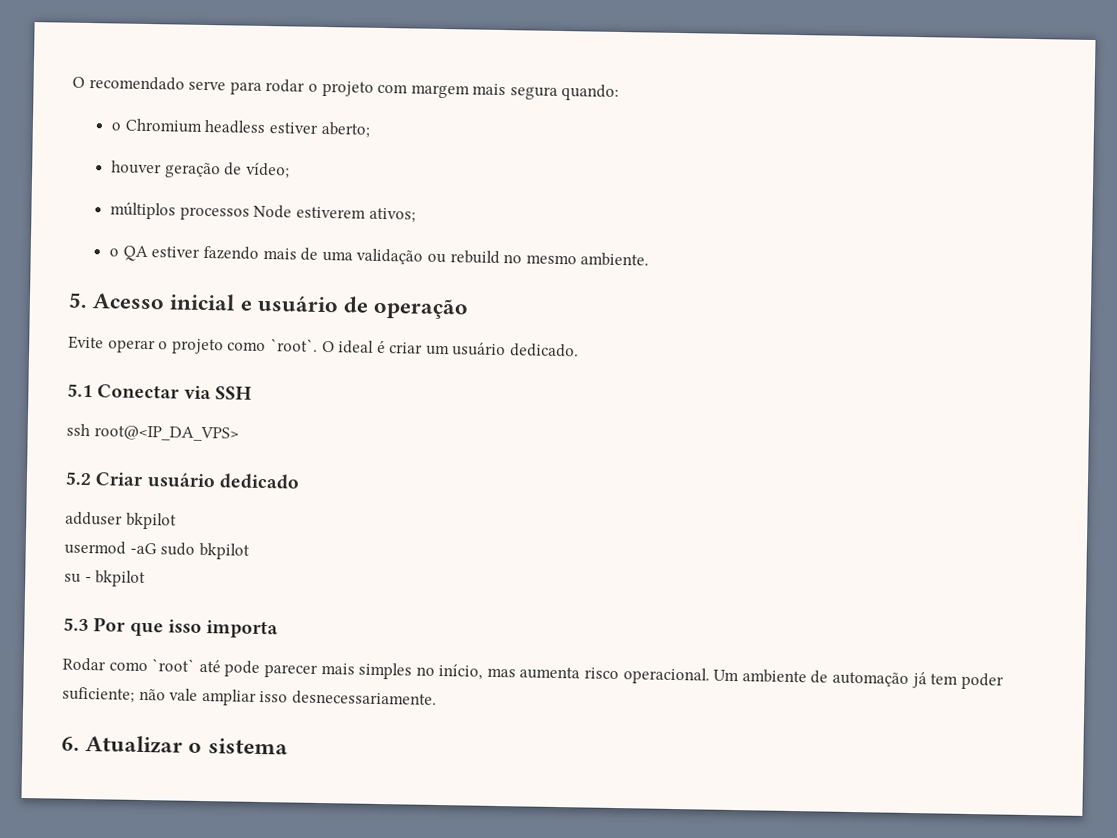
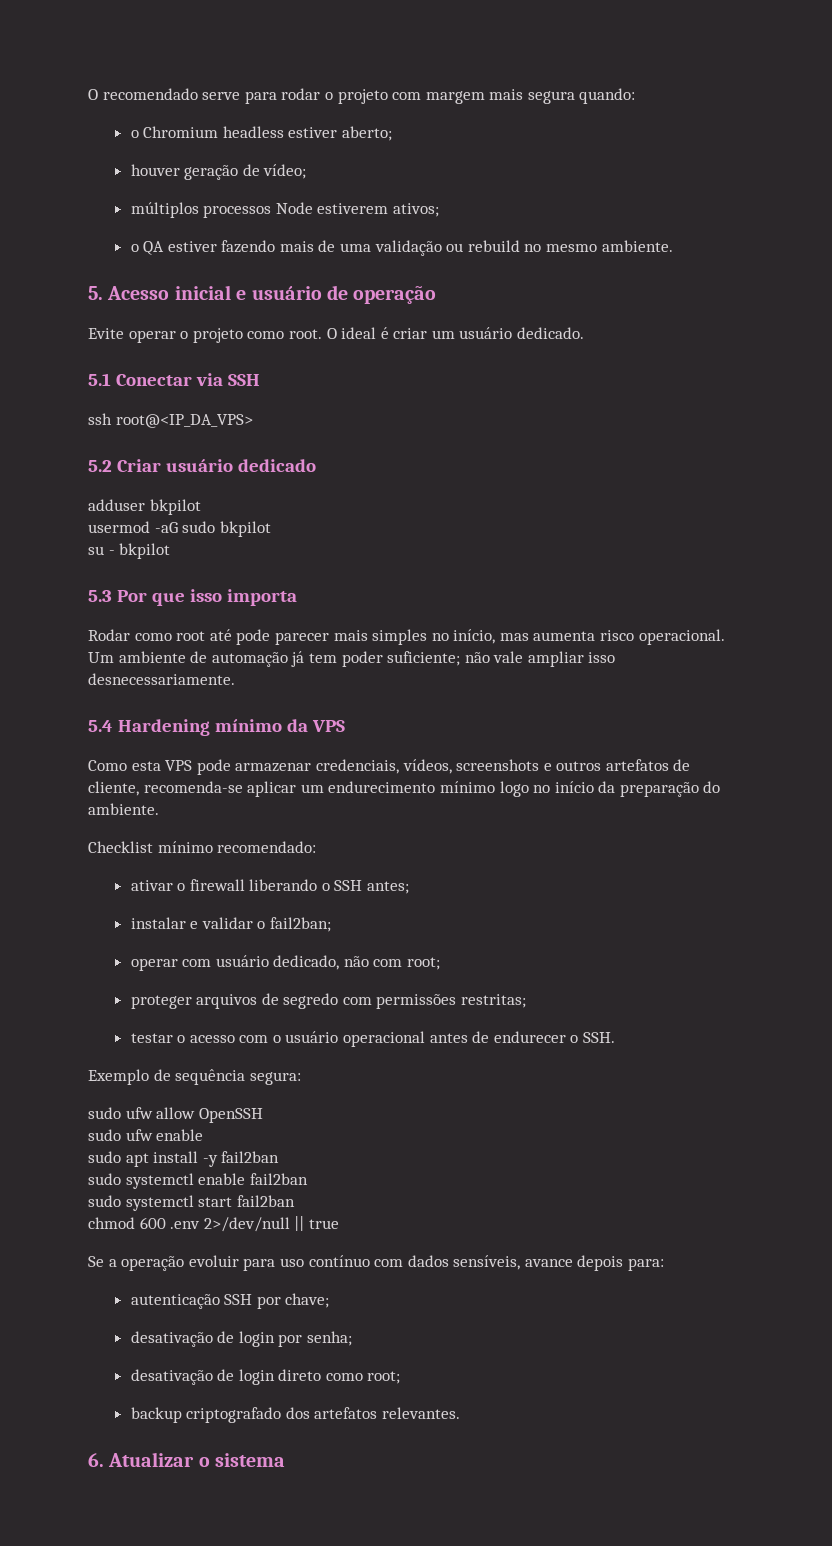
- Evite operar o projeto como `root`.
+ Evite operar o projeto como root.
- Rodar como `root` até pode parecer mais simples no início, mas aumenta risco operacional.
+ Rodar como root até pode parecer mais simples no início, mas aumenta risco operacional.
+ 5.4 Hardening mínimo da VPS
+ Como esta VPS pode armazenar credenciais, vídeos, screenshots e outros artefatos de cliente, recomenda-se aplicar um endurecimento mínimo logo no início da preparação do ambiente.
+ Checklist mínimo recomendado:
+ ativar o firewall liberando o SSH antes;
+ instalar e validar o fail2ban;
+ operar com usuário dedicado, não com root;
+ proteger arquivos de segredo com permissões restritas;
+ testar o acesso com o usuário operacional antes de endurecer o SSH.
+ Exemplo de sequência segura:
+ sudo ufw allow OpenSSH
+ sudo ufw enable
+ sudo apt install -y fail2ban
+ sudo systemctl enable fail2ban
+ sudo systemctl start fail2ban
+ chmod 600 .env 2>/dev/null || true
+ Se a operação evoluir para uso contínuo com dados sensíveis, avance depois para:
+ autenticação SSH por chave;
+ desativação de login por senha;
+ desativação de login direto como root;
+ backup criptografado dos artefatos relevantes.

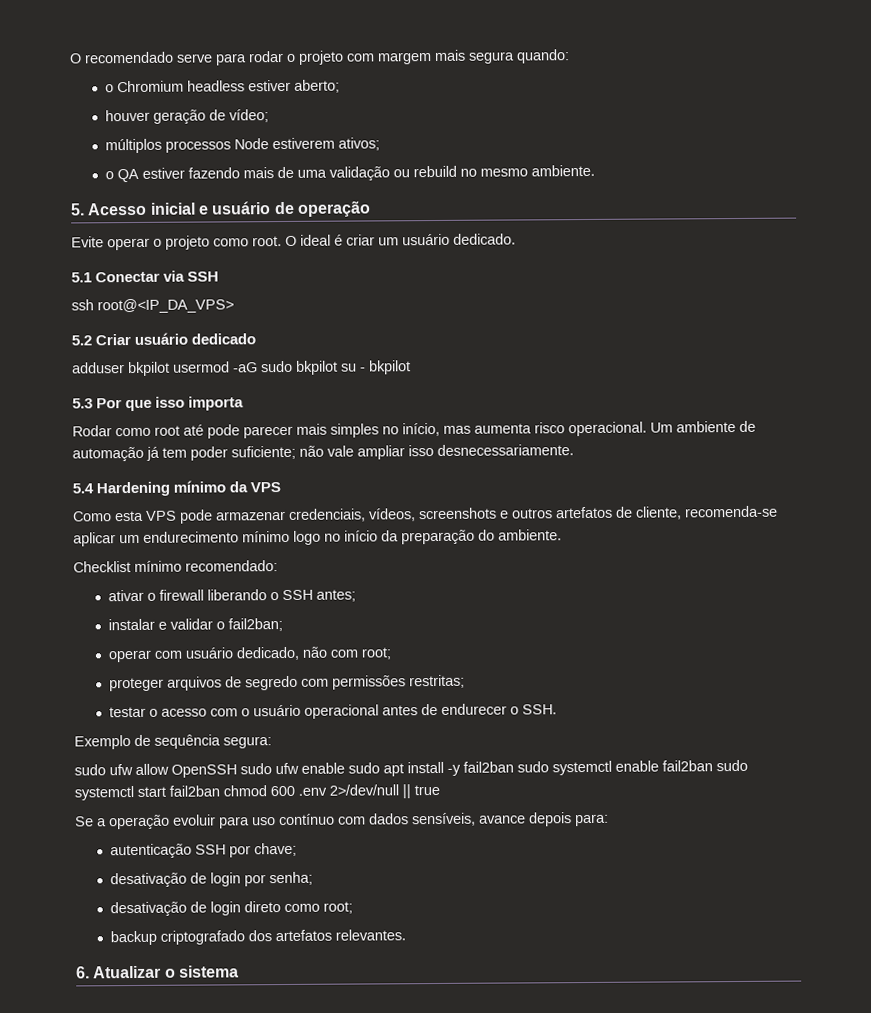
- adduser bkpilot
- usermod -aG sudo bkpilot
- su - bkpilot
+ adduser bkpilot usermod -aG sudo bkpilot su - bkpilot
- sudo ufw allow OpenSSH
- sudo ufw enable
- sudo apt install -y fail2ban
- sudo systemctl enable fail2ban
- sudo systemctl start fail2ban
- chmod 600 .env 2>/dev/null || true
+ sudo ufw allow OpenSSH sudo ufw enable sudo apt install -y fail2ban sudo systemctl enable fail2ban sudo systemctl start fail2ban chmod 600 .env 2>/dev/null || true

